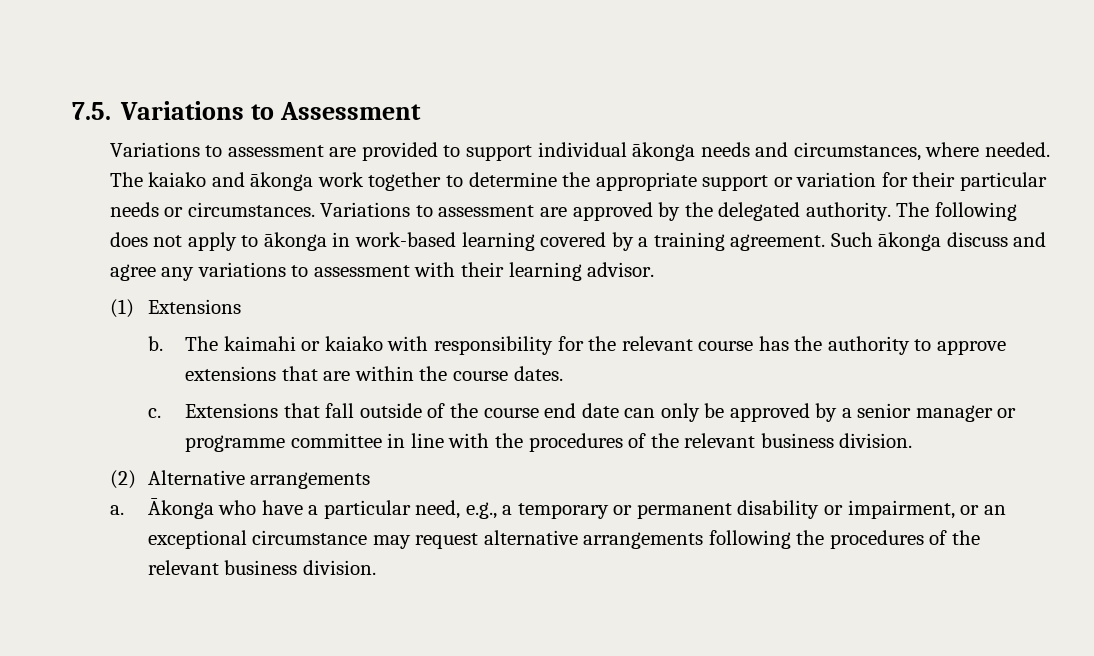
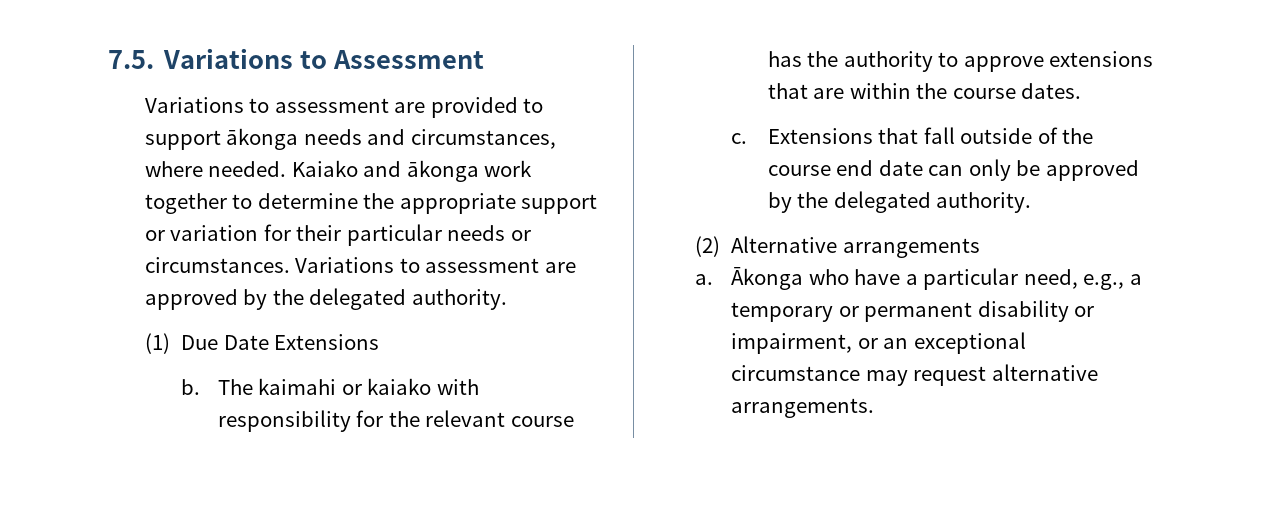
- Variations to assessment are provided to support individual ākonga needs and circumstances, where needed.
+ Variations to assessment are provided to support ākonga needs and circumstances, where needed.
- The kaiako and ākonga work together to determine the appropriate support or variation for their particular needs or circumstances.
+ Kaiako and ākonga work together to determine the appropriate support or variation for their particular needs or circumstances.
- The following does not apply to ākonga in work-based learning covered by a training agreement. Such ākonga discuss and agree any variations to assessment with their learning advisor.
- (1) Extensions
+ (1) Due Date Extensions
- Extensions that fall outside of the course end date can only be approved by a senior manager or programme committee in line with the procedures of the relevant business division.
+ Extensions that fall outside of the course end date can only be approved by the delegated authority.
- Ākonga who have a particular need, e.g., a temporary or permanent disability or impairment, or an exceptional circumstance may request alternative arrangements following the procedures of the relevant business division.
+ Ākonga who have a particular need, e.g., a temporary or permanent disability or impairment, or an exceptional circumstance may request alternative arrangements.

